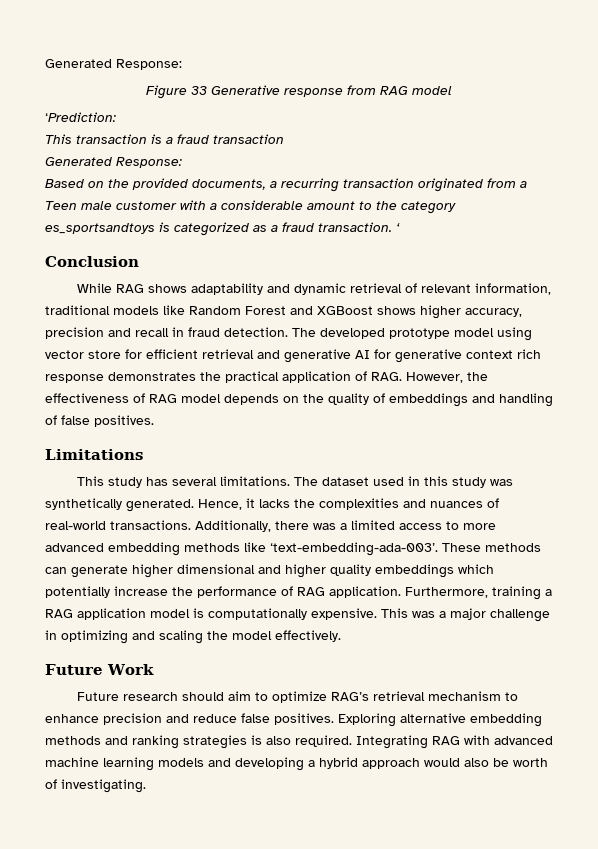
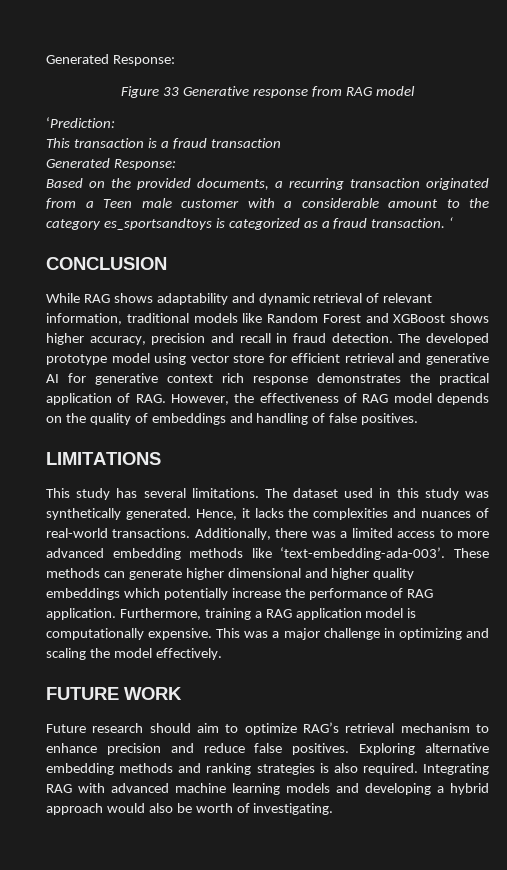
- Conclusion
+ CONCLUSION
- Limitations
+ LIMITATIONS
- Future Work
+ FUTURE WORK

